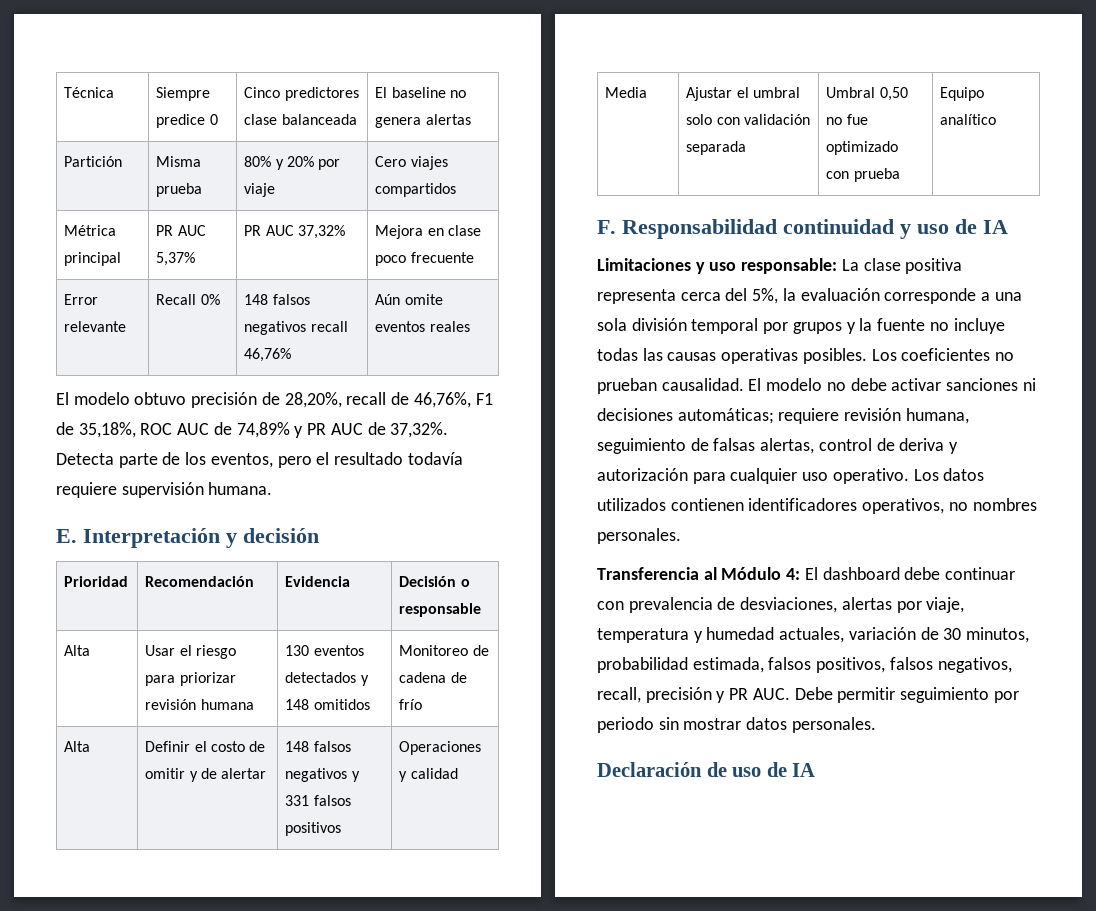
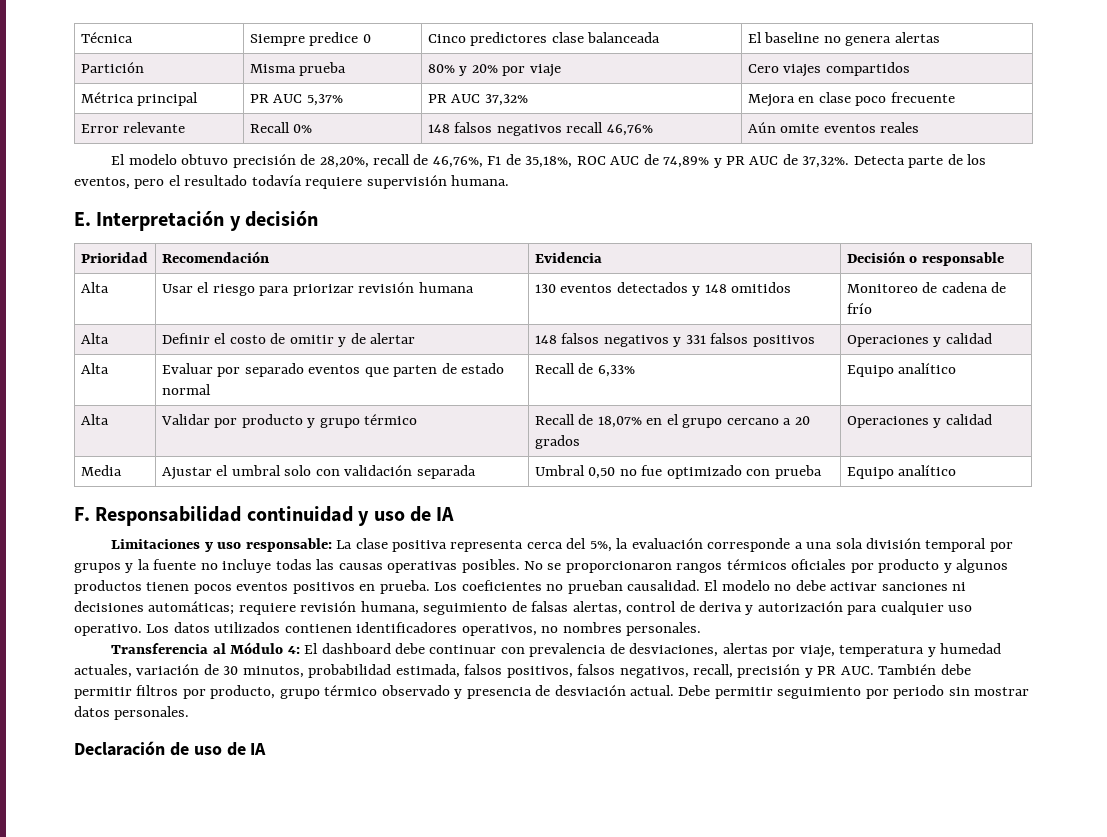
+ Alta | Evaluar por separado eventos que parten de estado normal | Recall de 6,33% | Equipo analítico
+ Alta | Validar por producto y grupo térmico | Recall de 18,07% en el grupo cercano a 20 grados | Operaciones y calidad
+ No se proporcionaron rangos térmicos oficiales por producto y algunos productos tienen pocos eventos positivos en prueba.
- Transferencia al Módulo 4: El dashboard debe continuar con prevalencia de desviaciones, alertas por viaje, temperatura y humedad actuales, variación de 30 minutos, probabilidad estimada, falsos positivos, falsos negativos, recall, precisión y PR AUC. Debe permitir seguimiento por periodo sin mostrar datos personales.
+ Transferencia al Módulo 4: El dashboard debe continuar con prevalencia de desviaciones, alertas por viaje, temperatura y humedad actuales, variación de 30 minutos, probabilidad estimada, falsos positivos, falsos negativos, recall, precisión y PR AUC. También debe permitir filtros por producto, grupo térmico observado y presencia de desviación actual. Debe permitir seguimiento por periodo sin mostrar datos personales.

